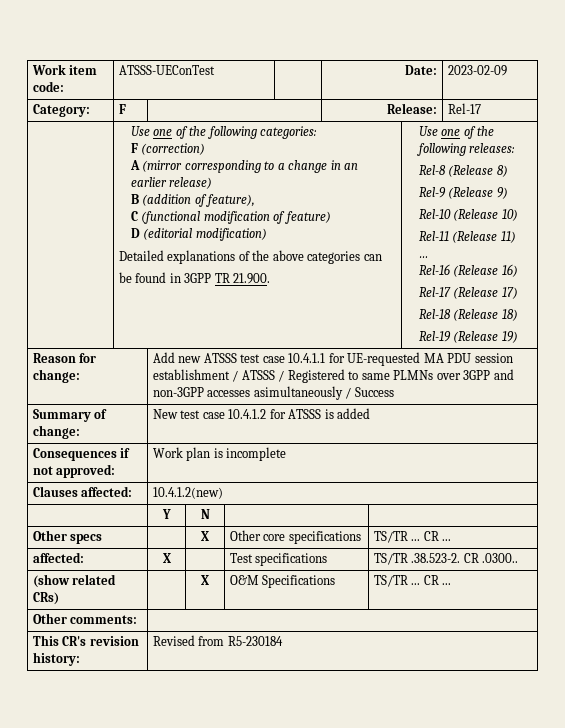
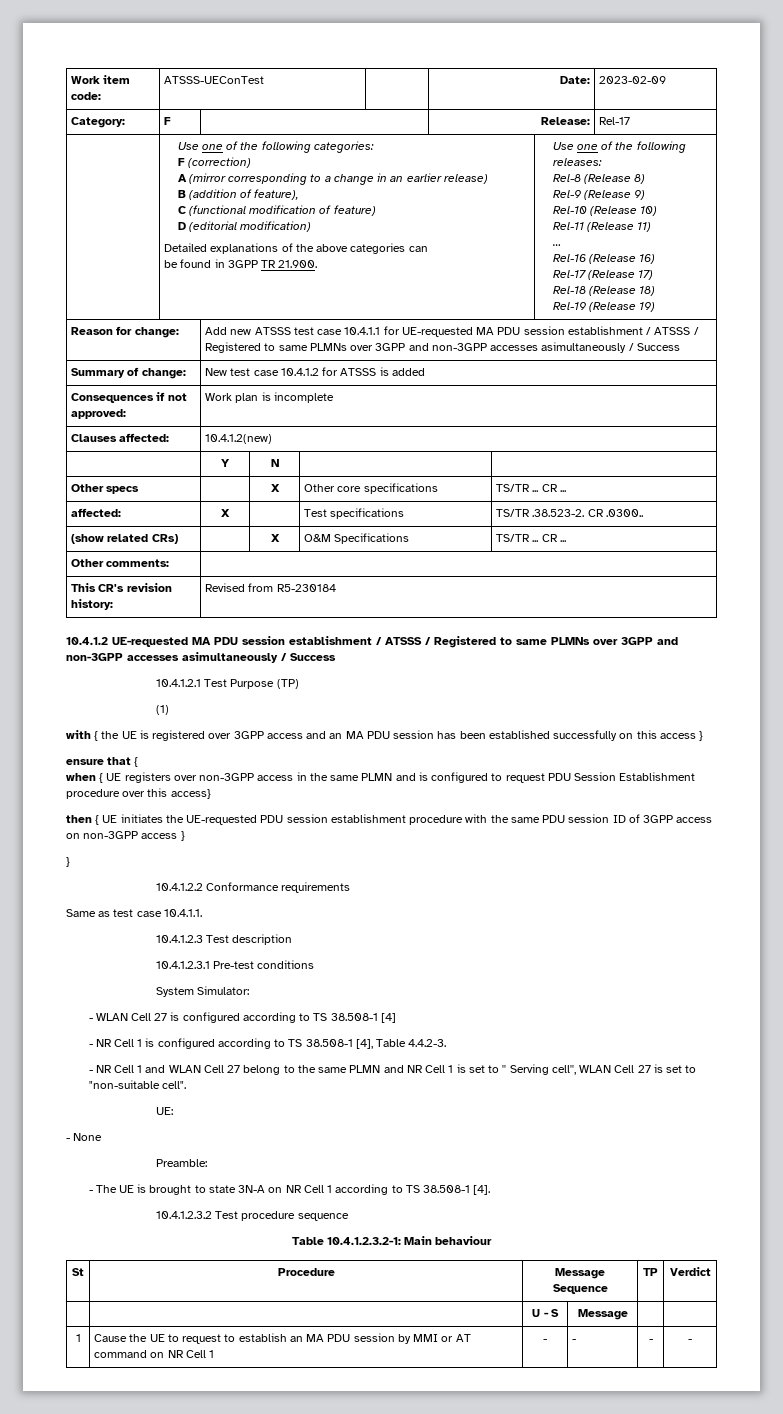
+ 10.4.1.2 UE-requested MA PDU session establishment / ATSSS / Registered to same PLMNs over 3GPP and non-3GPP accesses asimultaneously / Success
+ 10.4.1.2.1 Test Purpose (TP)
+ (1)
+ with { the UE is registered over 3GPP access and an MA PDU session has been established successfully on this access }
+ ensure that {
+ when { UE registers over non-3GPP access in the same PLMN and is configured to request PDU Session Establishment procedure over this access}
+ then { UE initiates the UE-requested PDU session establishment procedure with the same PDU session ID of 3GPP access on non-3GPP access }
+ }
+ 10.4.1.2.2 Conformance requirements
+ Same as test case 10.4.1.1.
+ 10.4.1.2.3 Test description
+ 10.4.1.2.3.1 Pre-test conditions
+ System Simulator:
+ - WLAN Cell 27 is configured according to TS 38.508-1 [4]
+ - NR Cell 1 is configured according to TS 38.508-1 [4], Table 4.4.2-3.
+ - NR Cell 1 and WLAN Cell 27 belong to the same PLMN and NR Cell 1 is set to '' Serving cell'', WLAN Cell 27 is set to "non-suitable cell".
+ UE:
+ - None
+ Preamble:
+ - The UE is brought to state 3N-A on NR Cell 1 according to TS 38.508-1 [4].
+ 10.4.1.2.3.2 Test procedure sequence
+ Table 10.4.1.2.3.2-1: Main behaviour
+ St | Procedure | Message Sequence | TP | Verdict
+ | | U - S | Message | |
+ 1 | Cause the UE to request to establish an MA PDU session by MMI or AT command on NR Cell 1 | - | - | - | -

